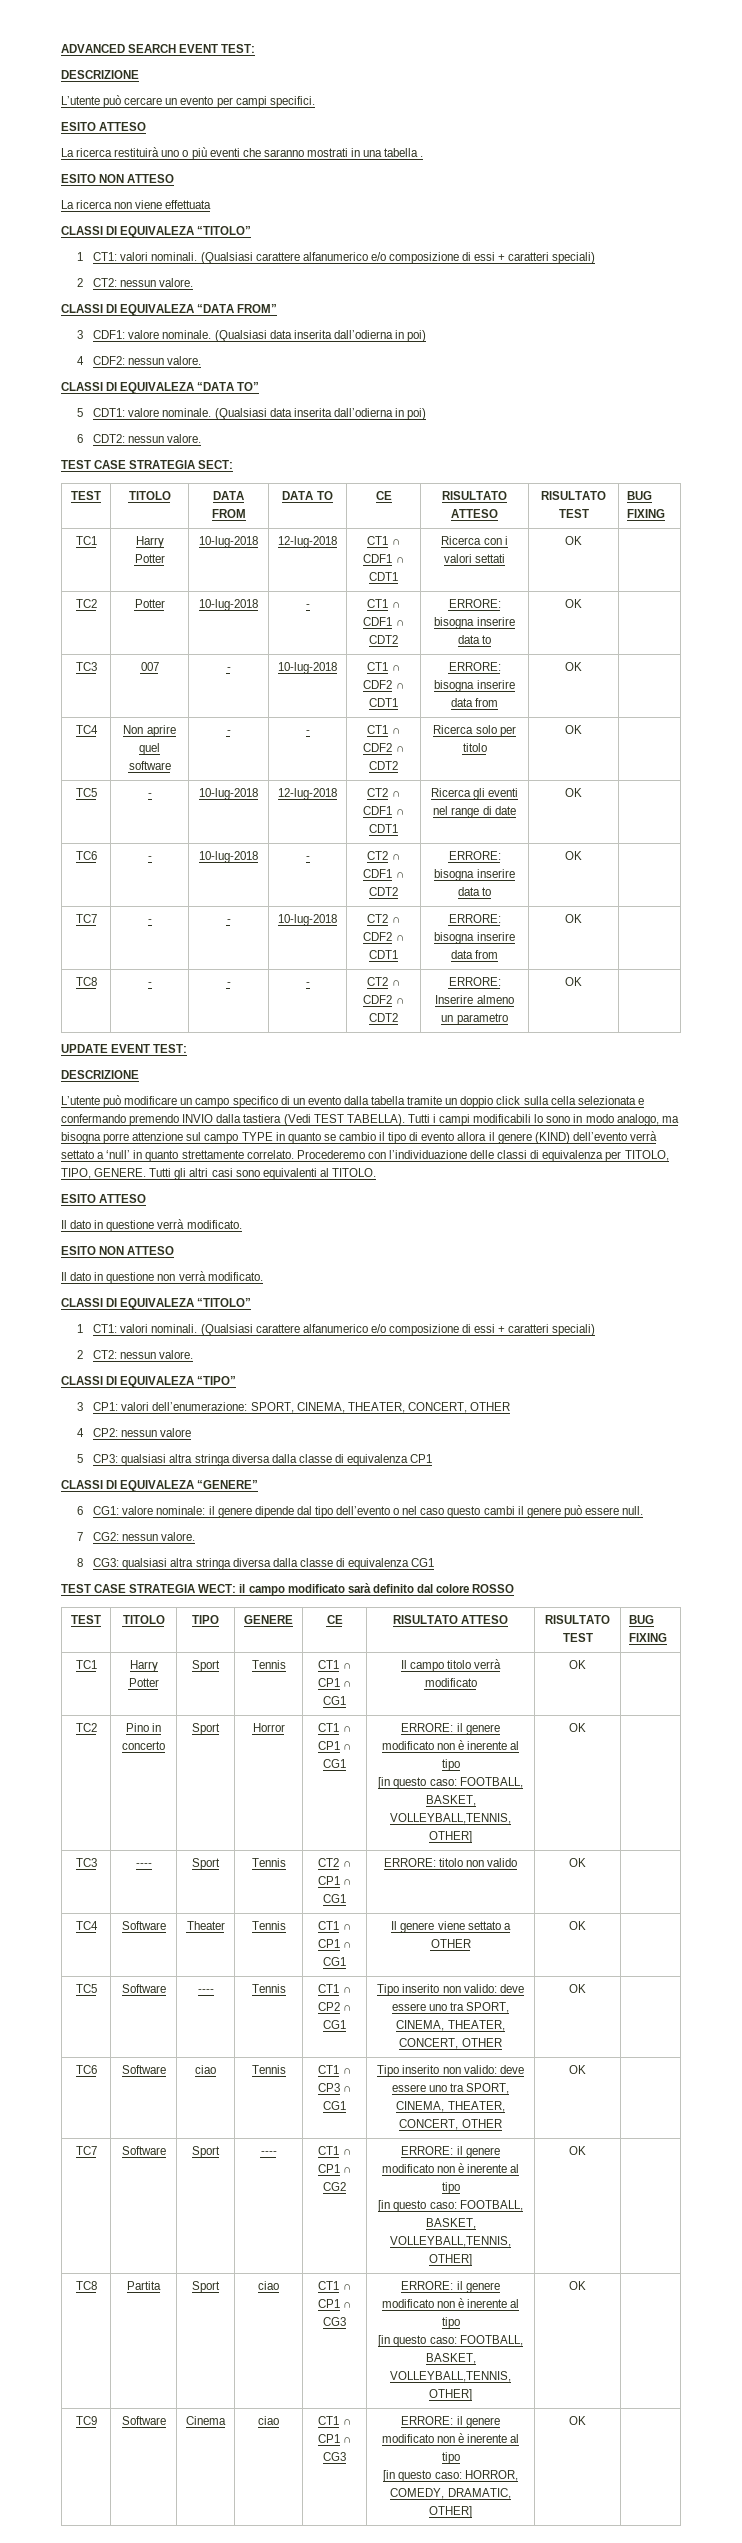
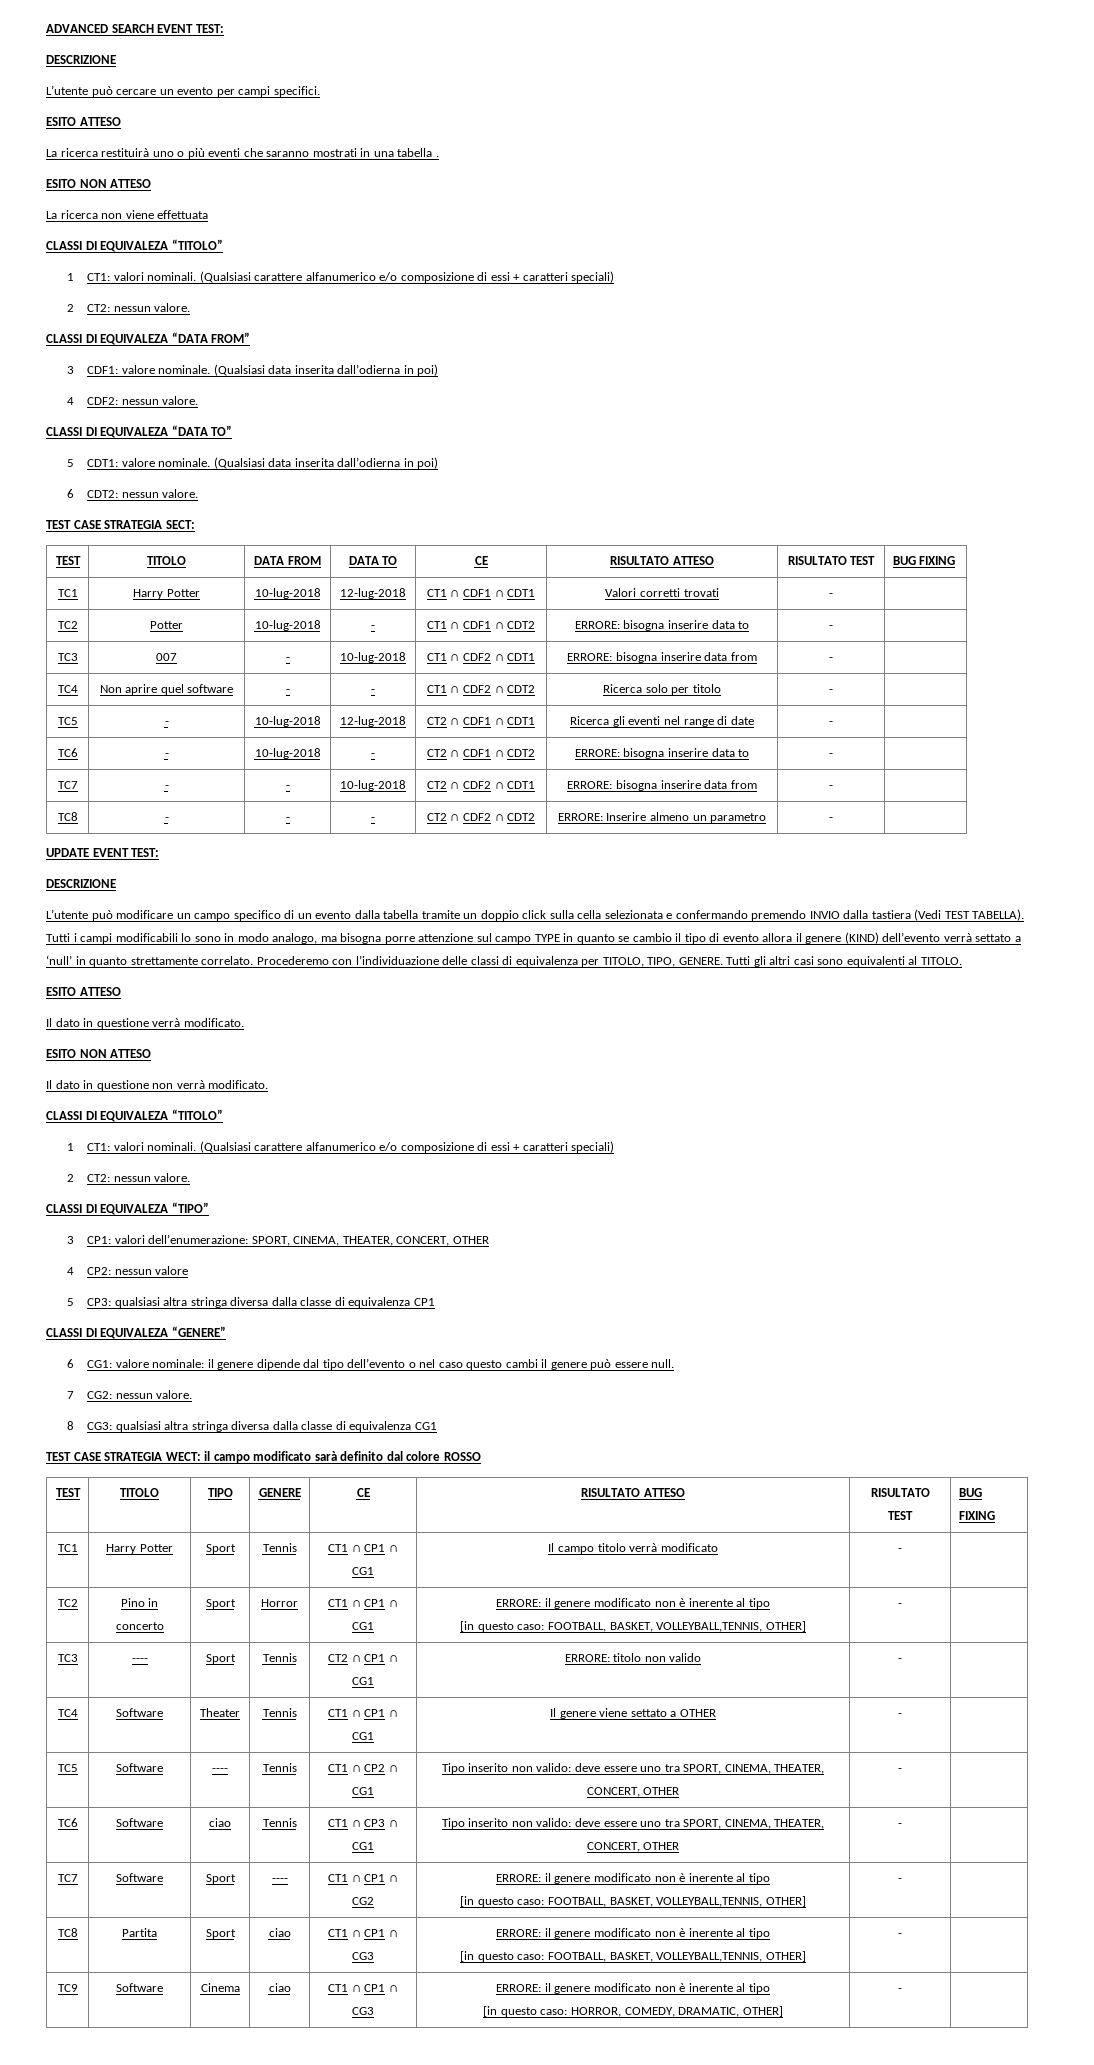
- TC1 | Harry Potter | 10-lug-2018 | 12-lug-2018 | CT1 ∩ CDF1 ∩ CDT1 | Ricerca con i valori settati | OK |
+ TC1 | Harry Potter | 10-lug-2018 | 12-lug-2018 | CT1 ∩ CDF1 ∩ CDT1 | Valori corretti trovati | - |
- TC2 | Potter | 10-lug-2018 | - | CT1 ∩ CDF1 ∩ CDT2 | ERRORE: bisogna inserire data to | OK |
+ TC2 | Potter | 10-lug-2018 | - | CT1 ∩ CDF1 ∩ CDT2 | ERRORE: bisogna inserire data to | - |
- TC3 | 007 | - | 10-lug-2018 | CT1 ∩ CDF2 ∩ CDT1 | ERRORE: bisogna inserire data from | OK |
+ TC3 | 007 | - | 10-lug-2018 | CT1 ∩ CDF2 ∩ CDT1 | ERRORE: bisogna inserire data from | - |
- TC4 | Non aprire quel software | - | - | CT1 ∩ CDF2 ∩ CDT2 | Ricerca solo per titolo | OK |
+ TC4 | Non aprire quel software | - | - | CT1 ∩ CDF2 ∩ CDT2 | Ricerca solo per titolo | - |
- TC5 | - | 10-lug-2018 | 12-lug-2018 | CT2 ∩ CDF1 ∩ CDT1 | Ricerca gli eventi nel range di date | OK |
+ TC5 | - | 10-lug-2018 | 12-lug-2018 | CT2 ∩ CDF1 ∩ CDT1 | Ricerca gli eventi nel range di date | - |
- TC6 | - | 10-lug-2018 | - | CT2 ∩ CDF1 ∩ CDT2 | ERRORE: bisogna inserire data to | OK |
+ TC6 | - | 10-lug-2018 | - | CT2 ∩ CDF1 ∩ CDT2 | ERRORE: bisogna inserire data to | - |
- TC7 | - | - | 10-lug-2018 | CT2 ∩ CDF2 ∩ CDT1 | ERRORE: bisogna inserire data from | OK |
+ TC7 | - | - | 10-lug-2018 | CT2 ∩ CDF2 ∩ CDT1 | ERRORE: bisogna inserire data from | - |
- TC8 | - | - | - | CT2 ∩ CDF2 ∩ CDT2 | ERRORE: Inserire almeno un parametro | OK |
+ TC8 | - | - | - | CT2 ∩ CDF2 ∩ CDT2 | ERRORE: Inserire almeno un parametro | - |
- TC1 | Harry Potter | Sport | Tennis | CT1 ∩ CP1 ∩ CG1 | Il campo titolo verrà modificato | OK |
+ TC1 | Harry Potter | Sport | Tennis | CT1 ∩ CP1 ∩ CG1 | Il campo titolo verrà modificato | - |
  TC2 | Pino in concerto | Sport | Horror | CT1 ∩ CP1 ∩ CG1 | ERRORE: il genere modificato non è inerente al tipo
- [in questo caso: FOOTBALL, BASKET, VOLLEYBALL,TENNIS, OTHER] | OK |
+ [in questo caso: FOOTBALL, BASKET, VOLLEYBALL,TENNIS, OTHER] | - |
- TC3 | ---- | Sport | Tennis | CT2 ∩ CP1 ∩ CG1 | ERRORE: titolo non valido | OK |
+ TC3 | ---- | Sport | Tennis | CT2 ∩ CP1 ∩ CG1 | ERRORE: titolo non valido | - |
- TC4 | Software | Theater | Tennis | CT1 ∩ CP1 ∩ CG1 | Il genere viene settato a OTHER | OK |
+ TC4 | Software | Theater | Tennis | CT1 ∩ CP1 ∩ CG1 | Il genere viene settato a OTHER | - |
- TC5 | Software | ---- | Tennis | CT1 ∩ CP2 ∩ CG1 | Tipo inserito non valido: deve essere uno tra SPORT, CINEMA, THEATER, CONCERT, OTHER | OK |
+ TC5 | Software | ---- | Tennis | CT1 ∩ CP2 ∩ CG1 | Tipo inserito non valido: deve essere uno tra SPORT, CINEMA, THEATER, CONCERT, OTHER | - |
- TC6 | Software | ciao | Tennis | CT1 ∩ CP3 ∩ CG1 | Tipo inserito non valido: deve essere uno tra SPORT, CINEMA, THEATER, CONCERT, OTHER | OK |
+ TC6 | Software | ciao | Tennis | CT1 ∩ CP3 ∩ CG1 | Tipo inserito non valido: deve essere uno tra SPORT, CINEMA, THEATER, CONCERT, OTHER | - |
  TC7 | Software | Sport | ---- | CT1 ∩ CP1 ∩ CG2 | ERRORE: il genere modificato non è inerente al tipo
- [in questo caso: FOOTBALL, BASKET, VOLLEYBALL,TENNIS, OTHER] | OK |
+ [in questo caso: FOOTBALL, BASKET, VOLLEYBALL,TENNIS, OTHER] | - |
  TC8 | Partita | Sport | ciao | CT1 ∩ CP1 ∩ CG3 | ERRORE: il genere modificato non è inerente al tipo
- [in questo caso: FOOTBALL, BASKET, VOLLEYBALL,TENNIS, OTHER] | OK |
+ [in questo caso: FOOTBALL, BASKET, VOLLEYBALL,TENNIS, OTHER] | - |
  TC9 | Software | Cinema | ciao | CT1 ∩ CP1 ∩ CG3 | ERRORE: il genere modificato non è inerente al tipo
- [in questo caso: HORROR, COMEDY, DRAMATIC, OTHER] | OK |
+ [in questo caso: HORROR, COMEDY, DRAMATIC, OTHER] | - |

